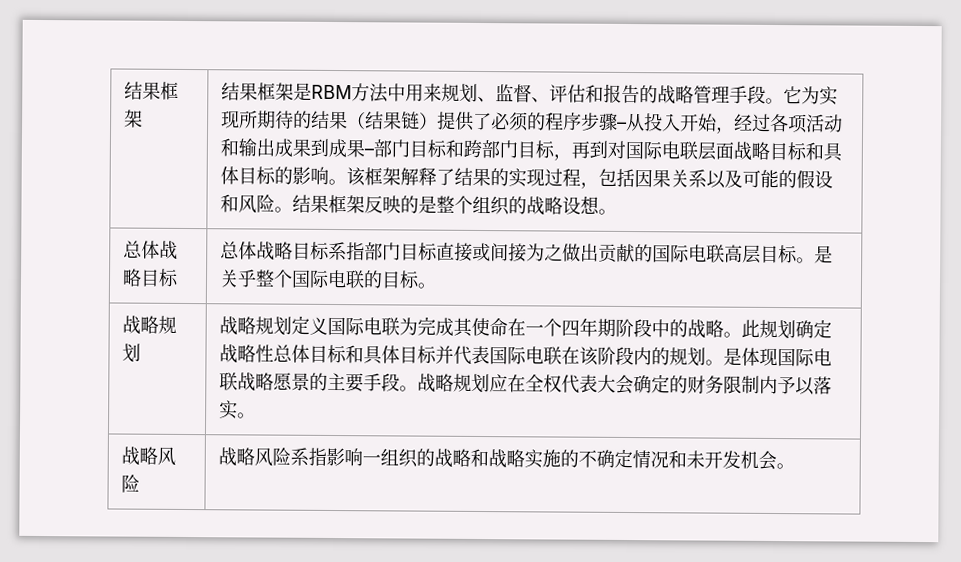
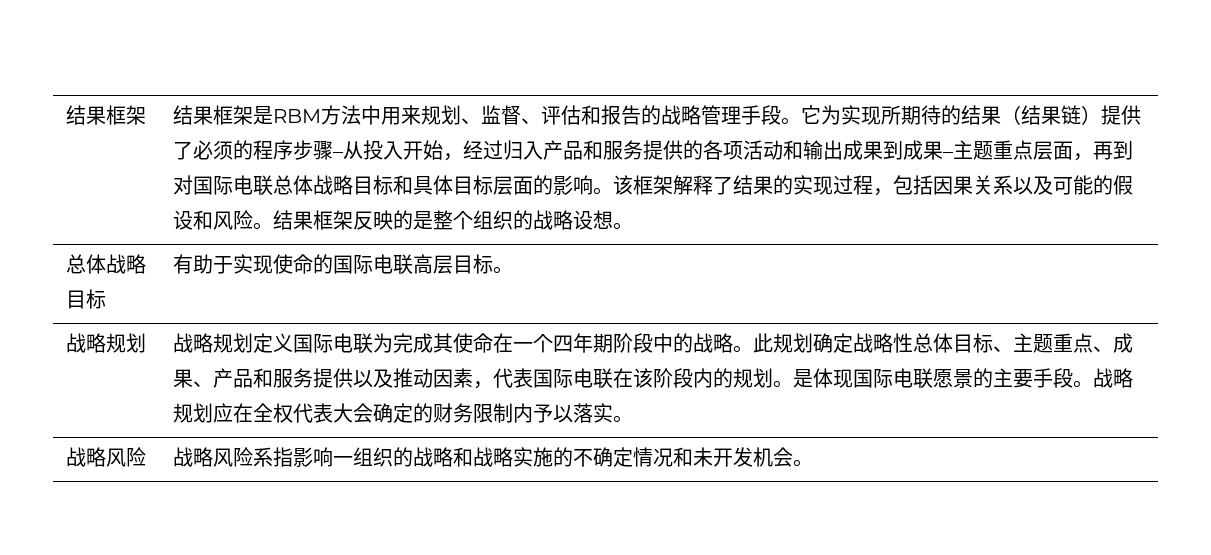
- 它为实现所期待的结果（结果链）提供了必须的程序步骤–从投入开始，经过各项活动和输出成果到成果–部门目标和跨部门目标，再到对国际电联层面战略目标和具体目标的影响。
+ 它为实现所期待的结果（结果链）提供了必须的程序步骤–从投入开始，经过归入产品和服务提供的各项活动和输出成果到成果–主题重点层面，再到对国际电联总体战略目标和具体目标层面的影响。
- 总体战略目标 | 总体战略目标系指部门目标直接或间接为之做出贡献的国际电联高层目标。是关乎整个国际电联的目标。
+ 总体战略目标 | 有助于实现使命的国际电联高层目标。
- 此规划确定战略性总体目标和具体目标并代表国际电联在该阶段内的规划。
+ 此规划确定战略性总体目标、主题重点、成果、产品和服务提供以及推动因素，代表国际电联在该阶段内的规划。
- 是体现国际电联战略愿景的主要手段。
+ 是体现国际电联愿景的主要手段。

